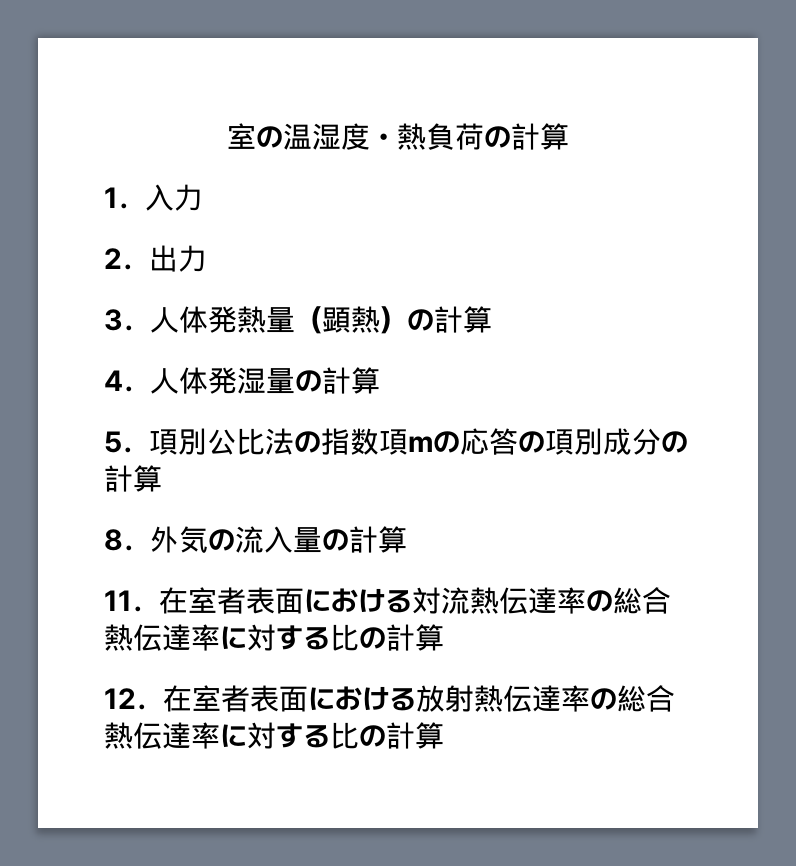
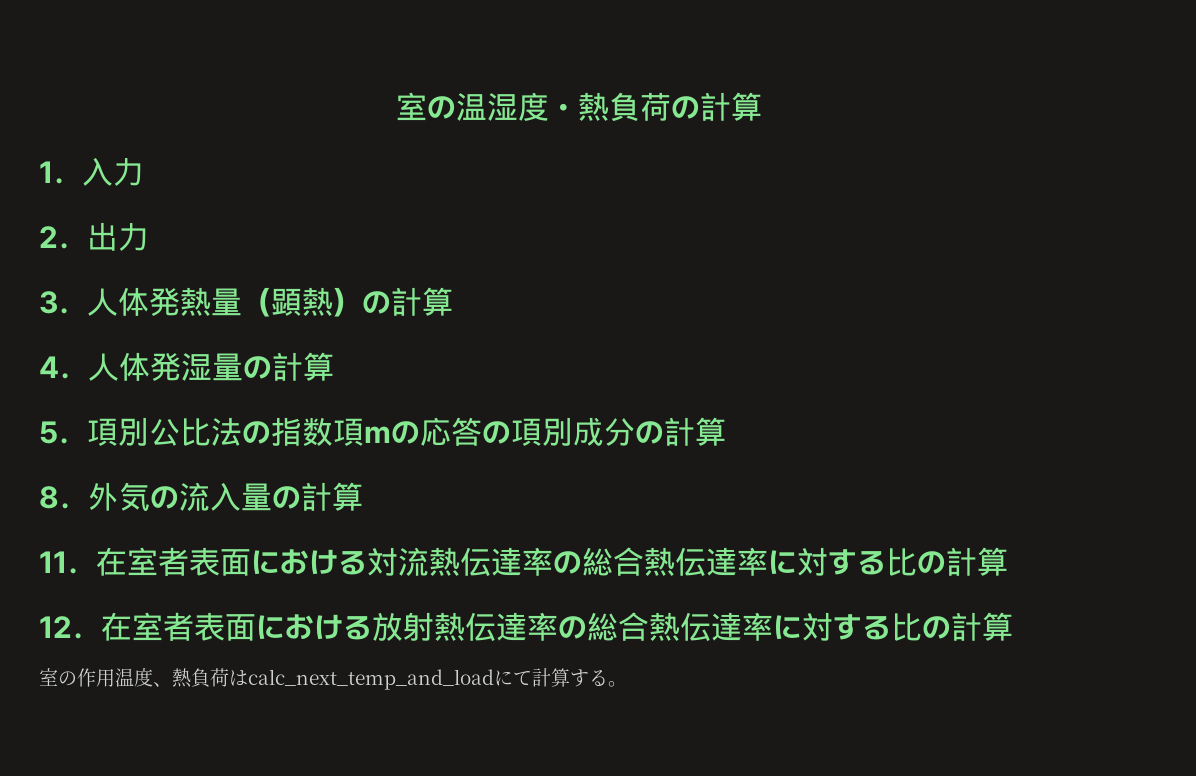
+ 室の作用温度、熱負荷はcalc_next_temp_and_loadにて計算する。

